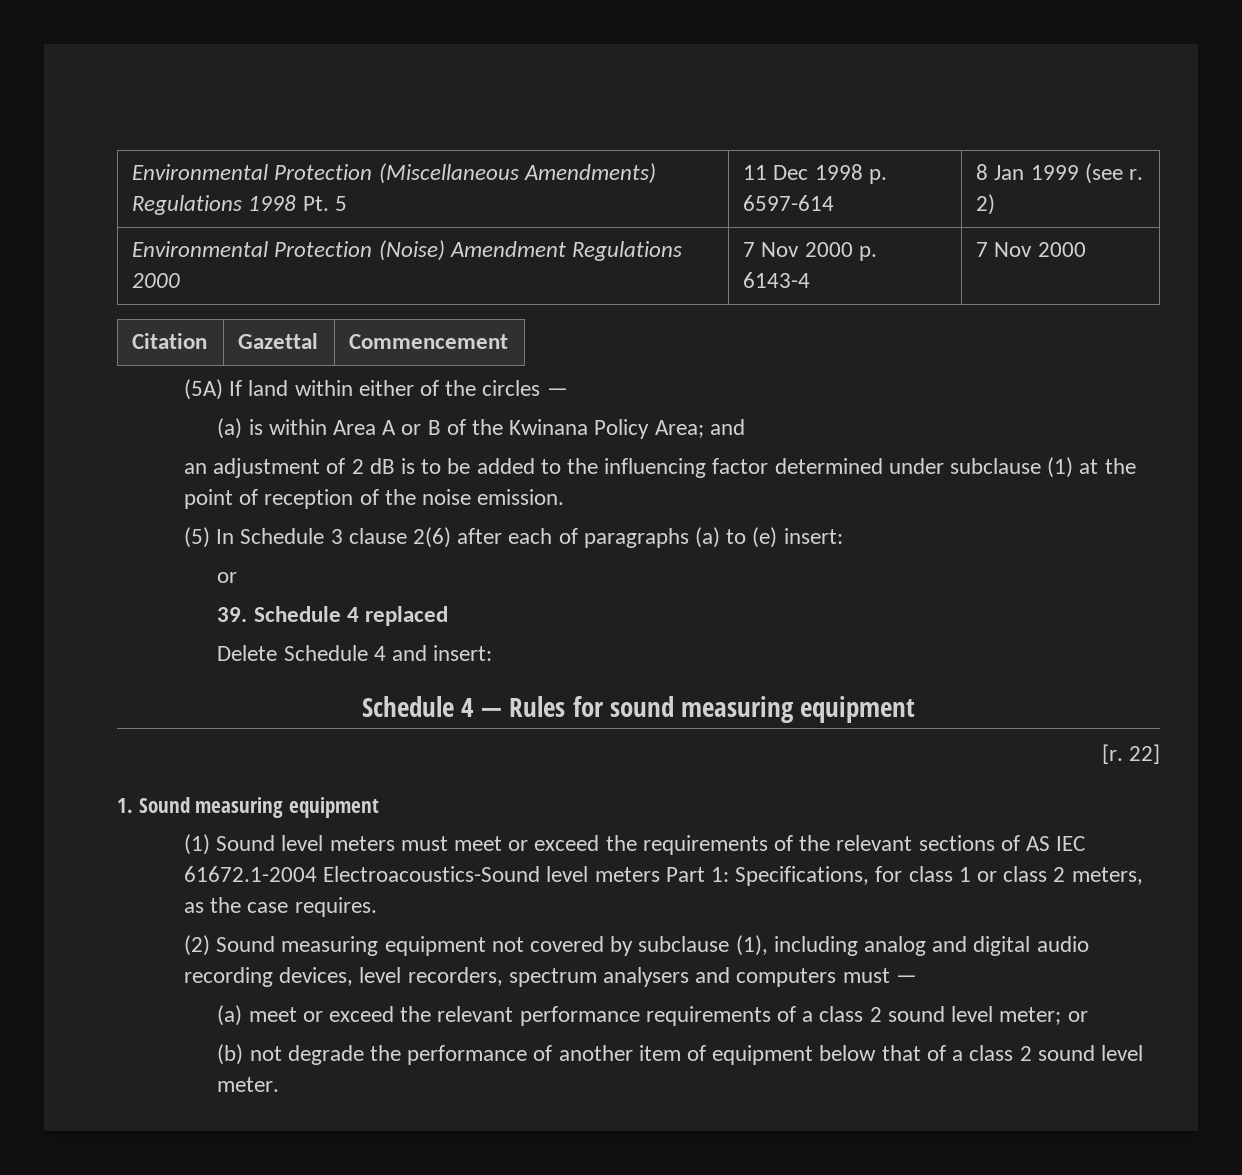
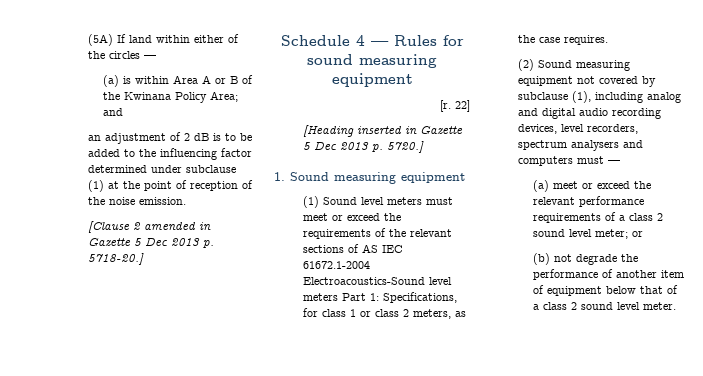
- Environmental Protection (Miscellaneous Amendments) Regulations 1998 Pt. 5 | 11 Dec 1998 p. 6597-614 | 8 Jan 1999 (see r. 2)
- Environmental Protection (Noise) Amendment Regulations 2000 | 7 Nov 2000 p. 6143-4 | 7 Nov 2000
- Citation | Gazettal | Commencement
- (5) In Schedule 3 clause 2(6) after each of paragraphs (a) to (e) insert:
- or
- 39. Schedule 4 replaced
- Delete Schedule 4 and insert:
+ [Clause 2 amended in Gazette 5 Dec 2013 p. 5718-20.]
+ [Heading inserted in Gazette 5 Dec 2013 p. 5720.]

